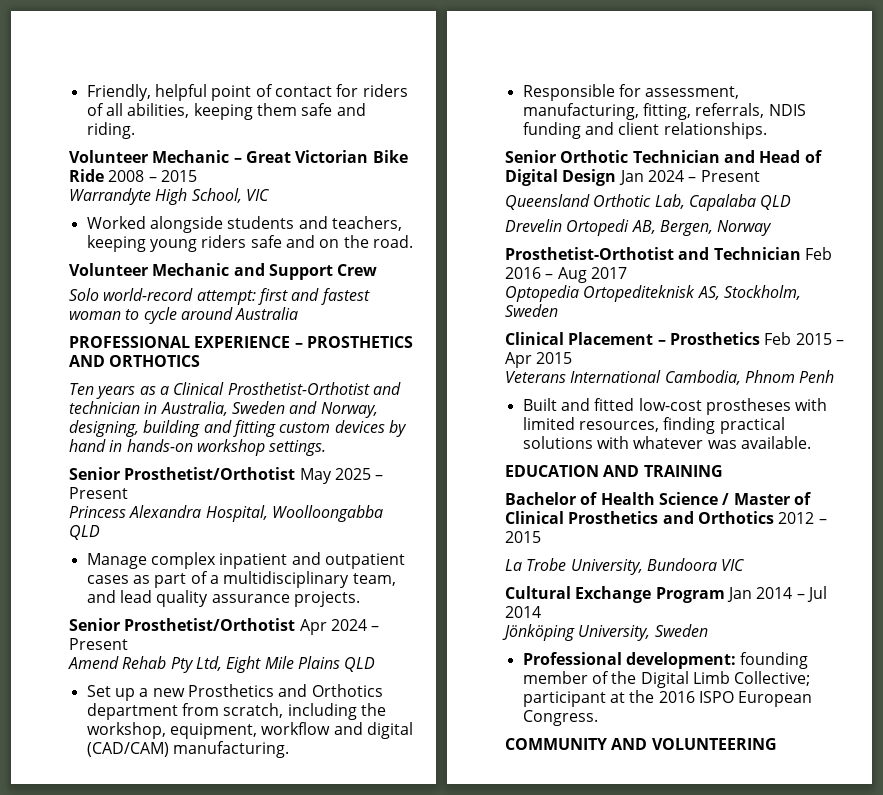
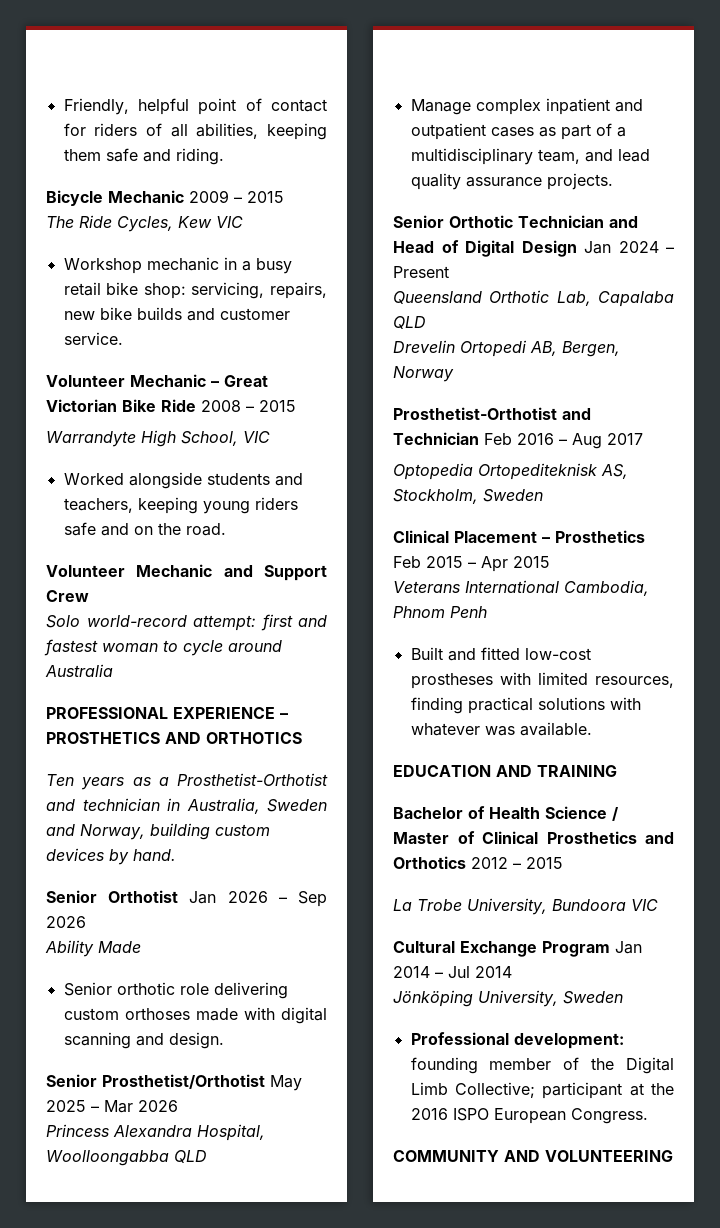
+ Bicycle Mechanic 2009 – 2015
+ The Ride Cycles, Kew VIC
+ Workshop mechanic in a busy retail bike shop: servicing, repairs, new bike builds and customer service.
- Ten years as a Clinical Prosthetist-Orthotist and technician in Australia, Sweden and Norway, designing, building and fitting custom devices by hand in hands-on workshop settings.
+ Ten years as a Prosthetist-Orthotist and technician in Australia, Sweden and Norway, building custom devices by hand.
+ Senior Orthotist Jan 2026 – Sep 2026
+ Ability Made
+ Senior orthotic role delivering custom orthoses made with digital scanning and design.
- Senior Prosthetist/Orthotist May 2025 – Present
+ Senior Prosthetist/Orthotist May 2025 – Mar 2026
- Senior Prosthetist/Orthotist Apr 2024 – Present
- Amend Rehab Pty Ltd, Eight Mile Plains QLD
- Set up a new Prosthetics and Orthotics department from scratch, including the workshop, equipment, workflow and digital (CAD/CAM) manufacturing.
- Responsible for assessment, manufacturing, fitting, referrals, NDIS funding and client relationships.

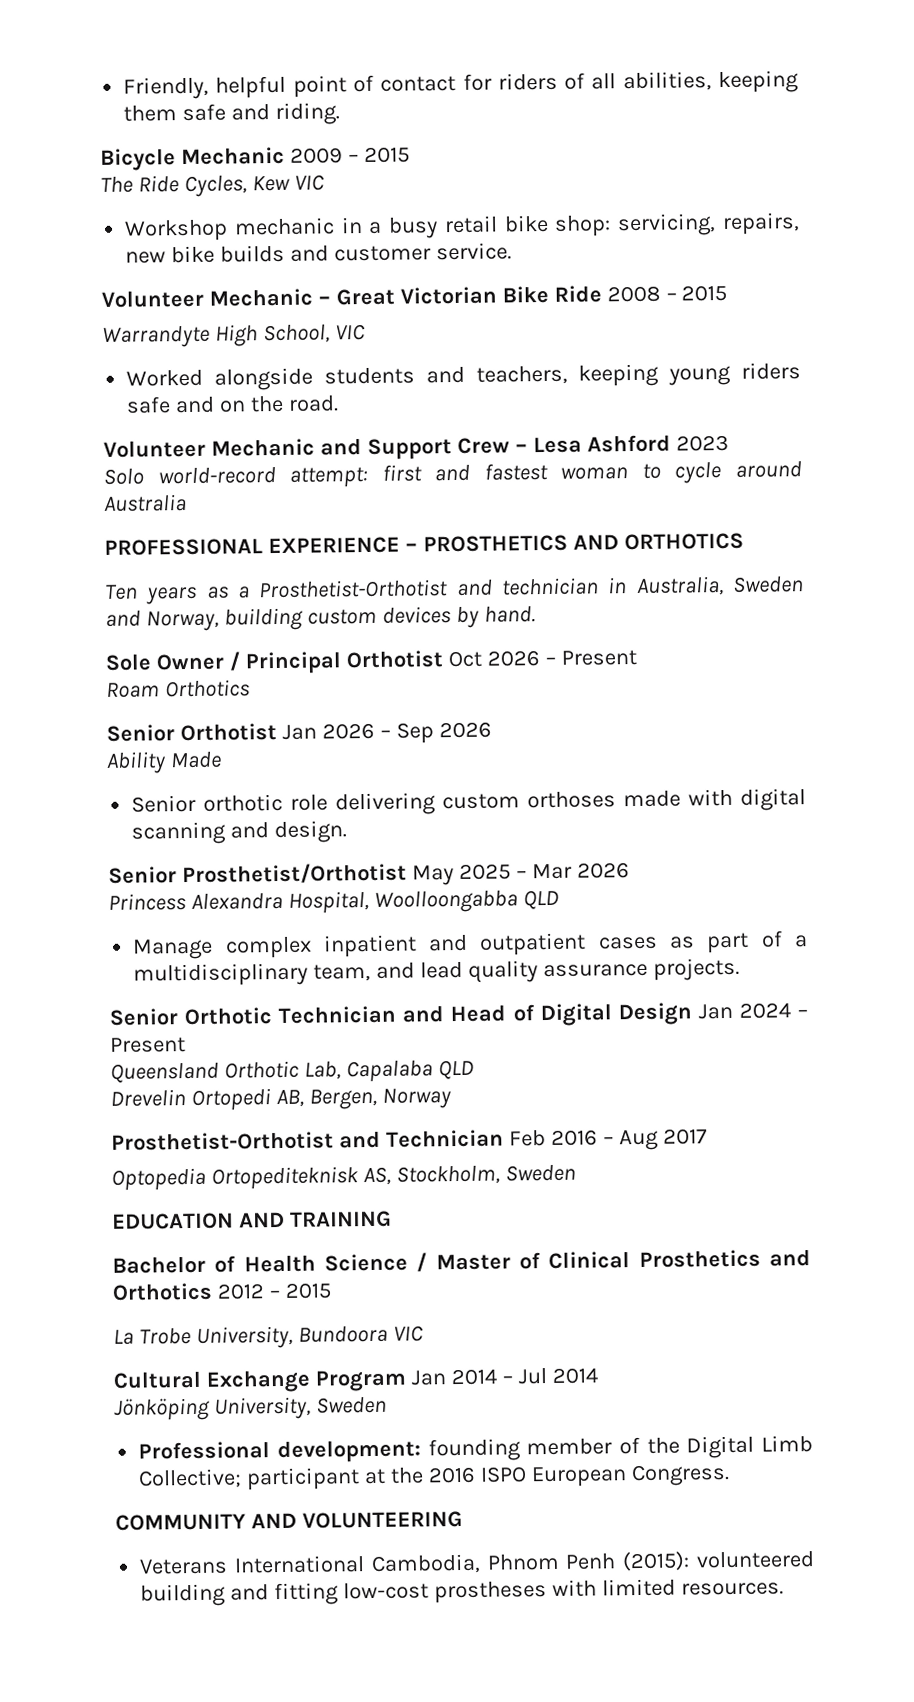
- Volunteer Mechanic and Support Crew
+ Volunteer Mechanic and Support Crew – Lesa Ashford 2023
+ Sole Owner / Principal Orthotist Oct 2026 – Present
+ Roam Orthotics
- Clinical Placement – Prosthetics Feb 2015 – Apr 2015
- Veterans International Cambodia, Phnom Penh
- Built and fitted low-cost prostheses with limited resources, finding practical solutions with whatever was available.
+ Veterans International Cambodia, Phnom Penh (2015): volunteered building and fitting low-cost prostheses with limited resources.

